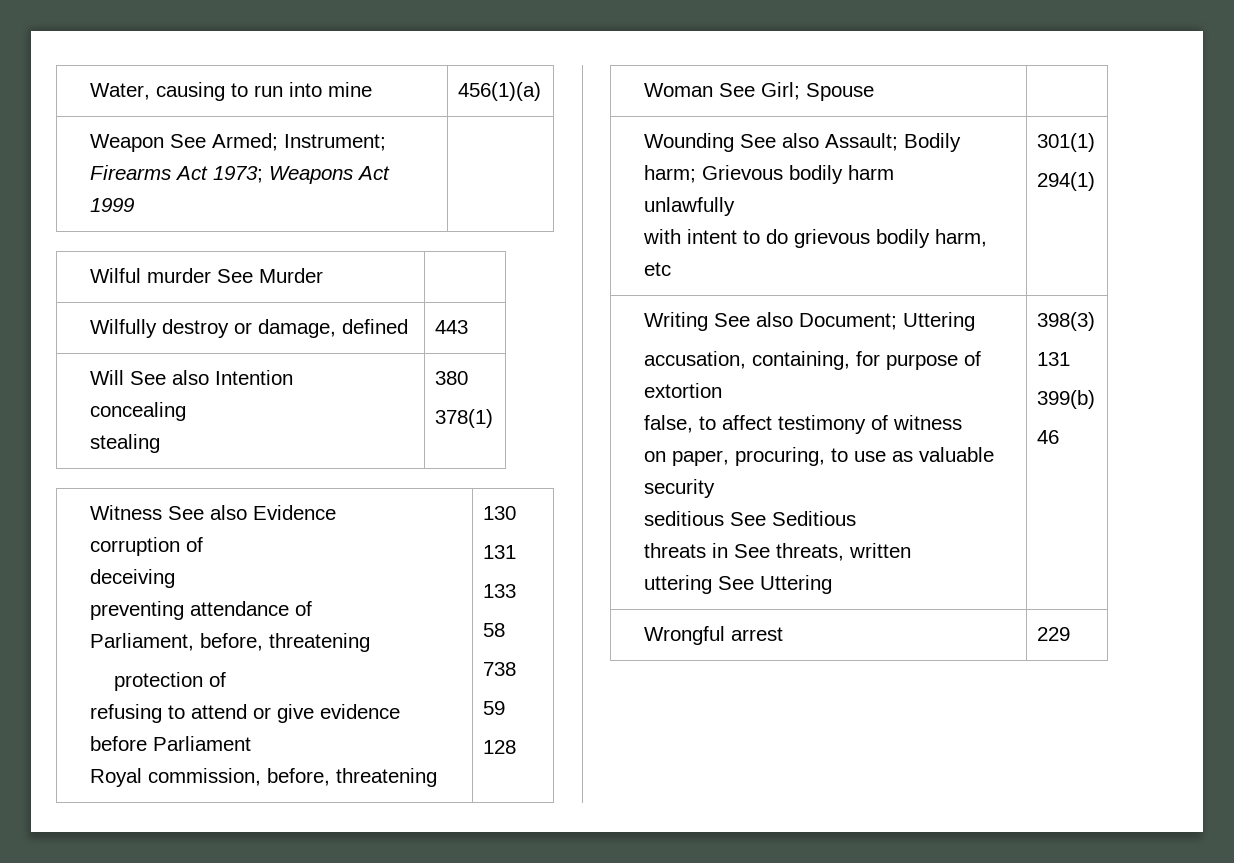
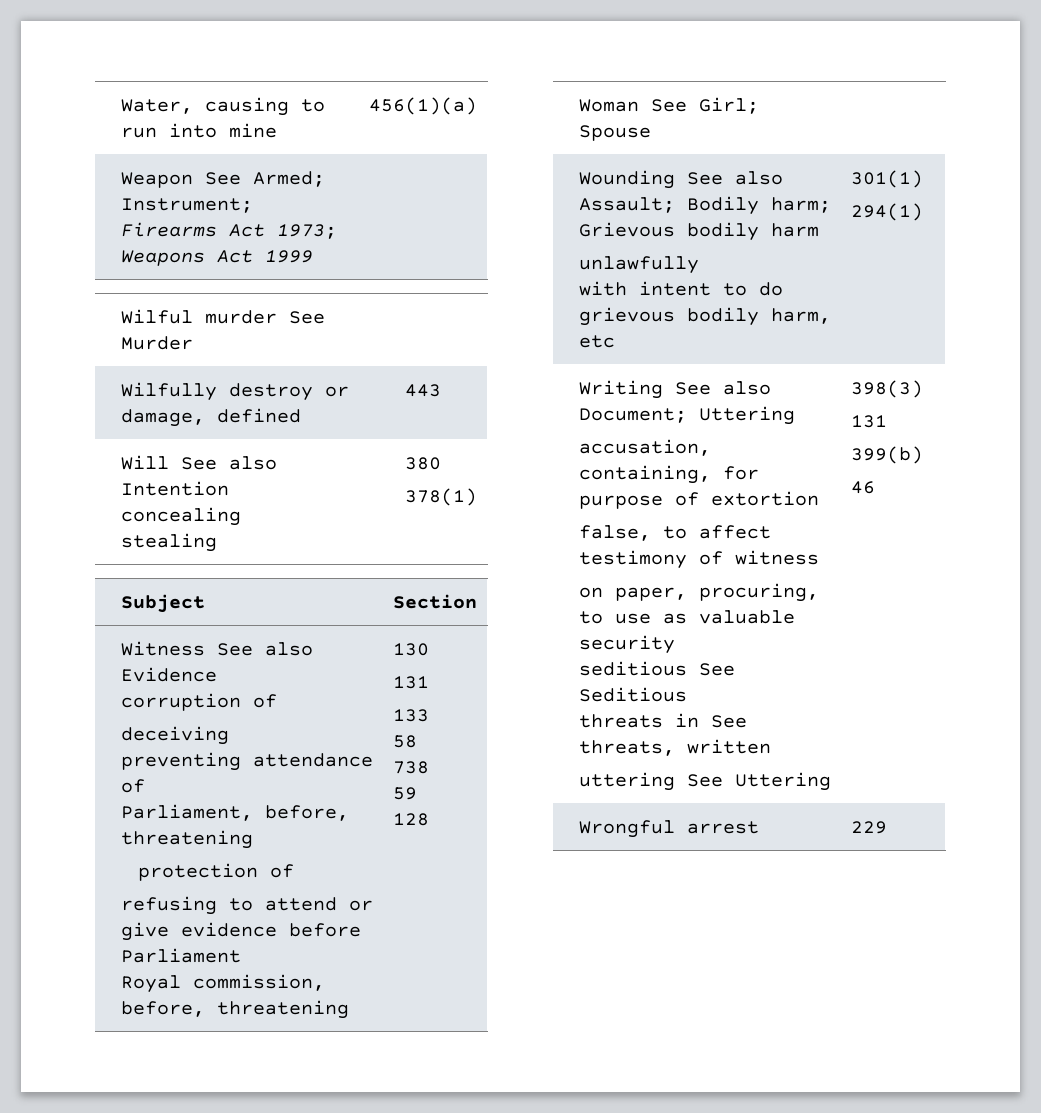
+ Subject | Section

